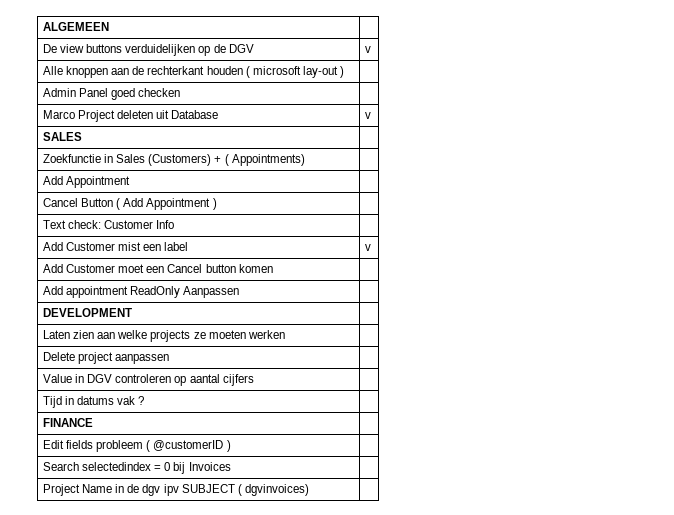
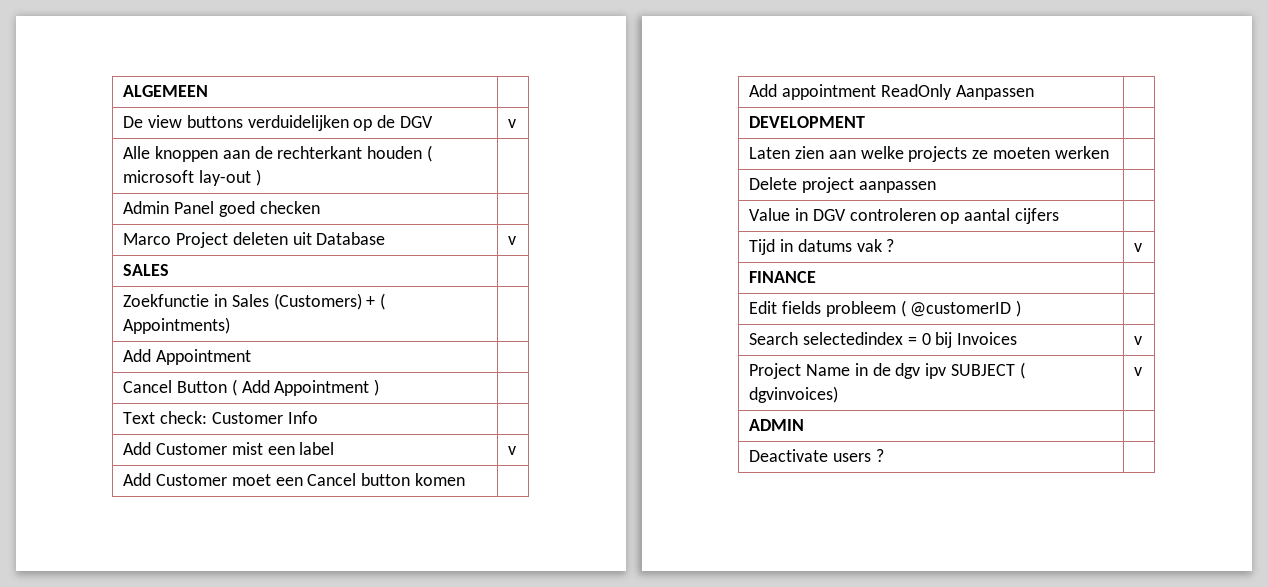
- Tijd in datums vak ? |
+ Tijd in datums vak ? | v
- Search selectedindex = 0 bij Invoices |
+ Search selectedindex = 0 bij Invoices | v
- Project Name in de dgv ipv SUBJECT ( dgvinvoices) |
+ Project Name in de dgv ipv SUBJECT ( dgvinvoices) | v
+ ADMIN |
+ Deactivate users ? |

